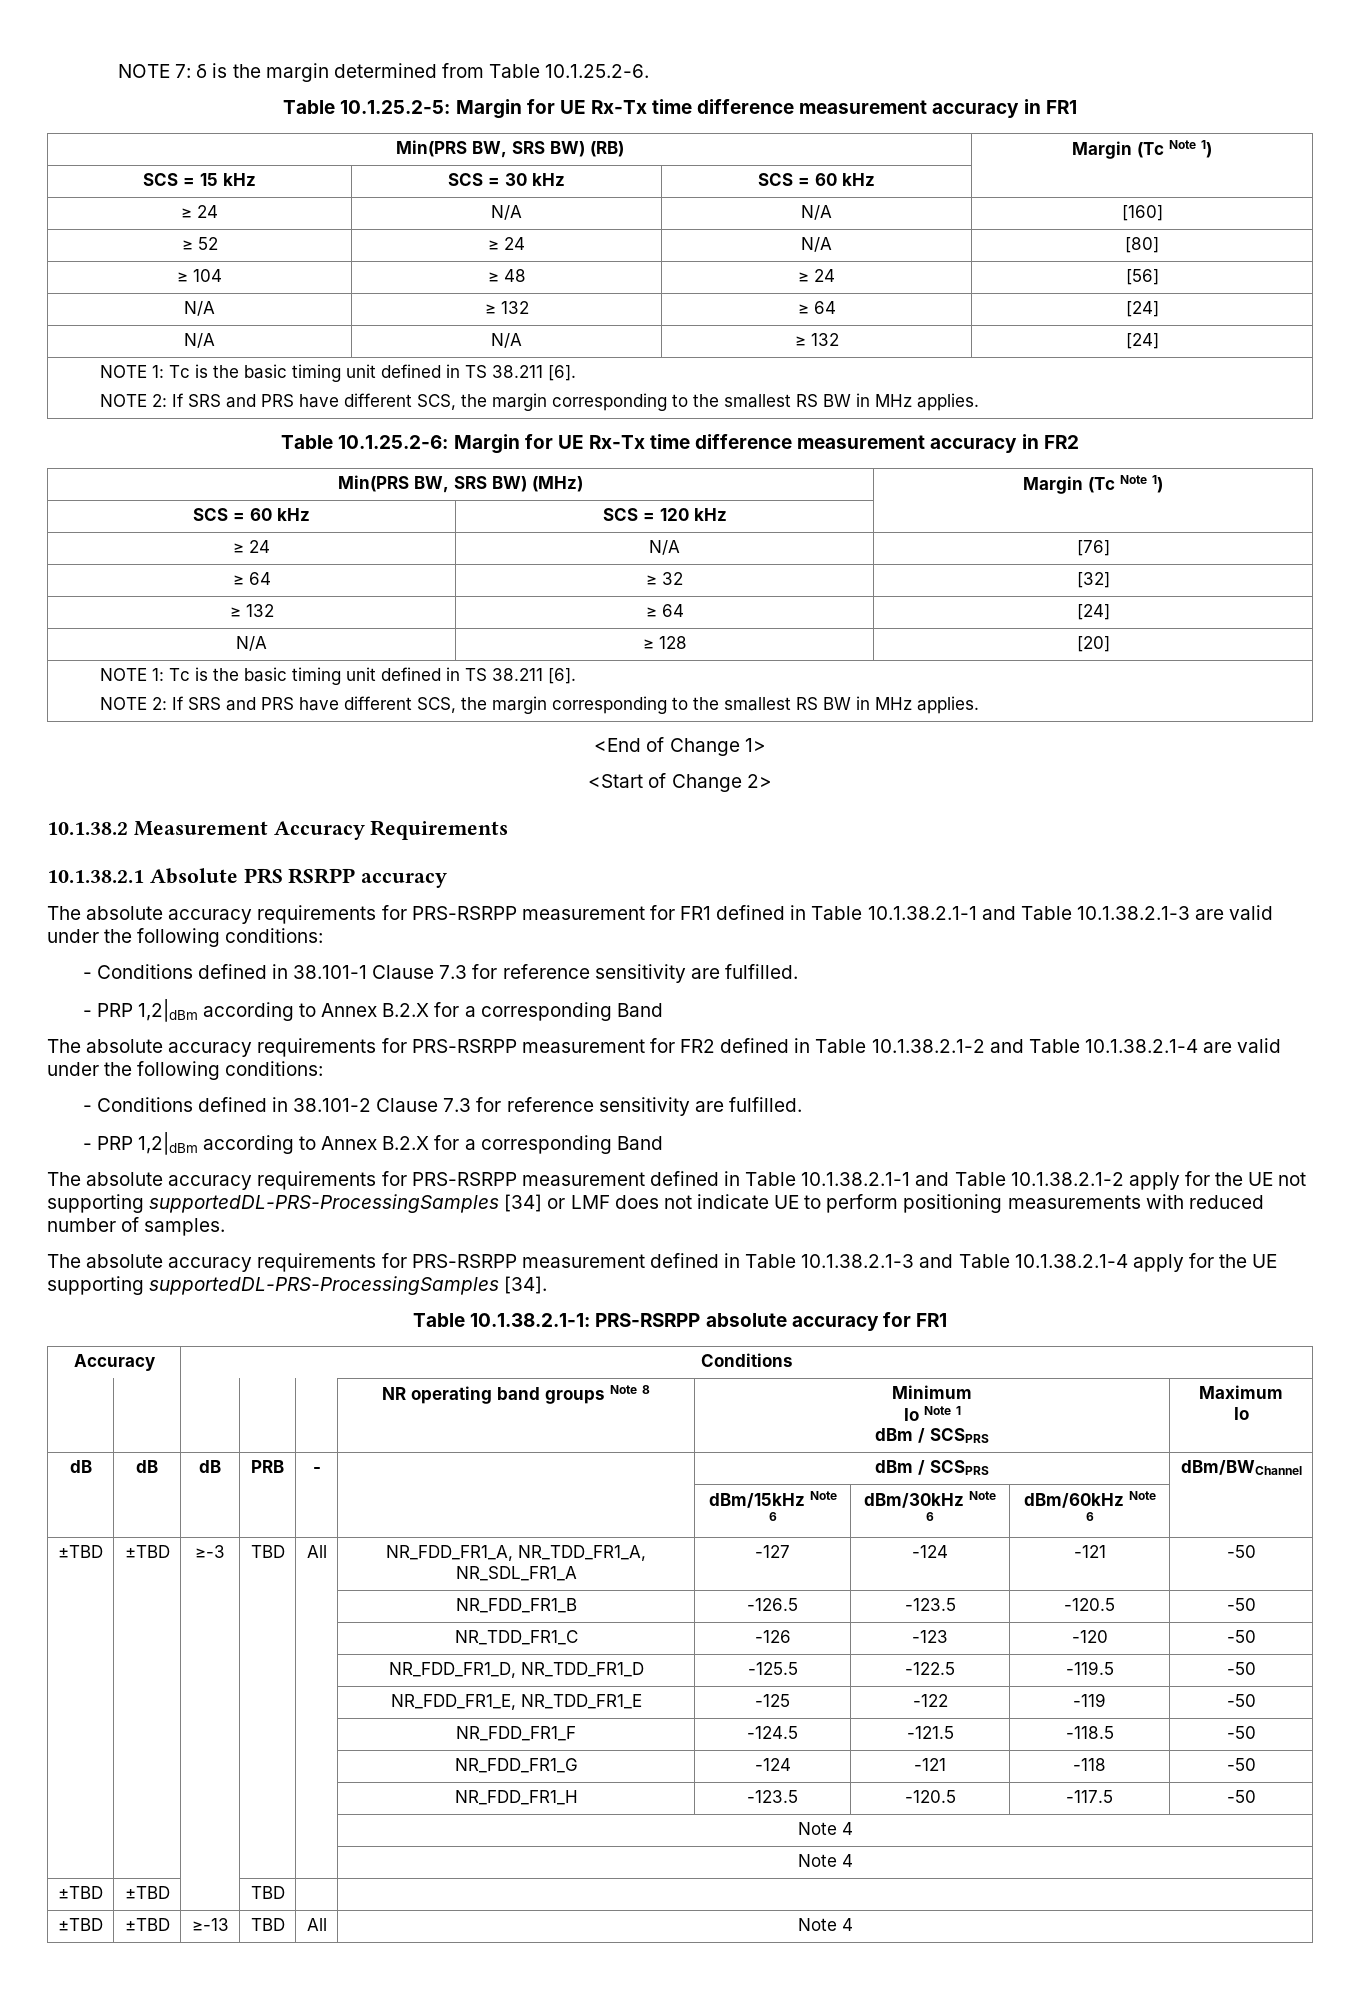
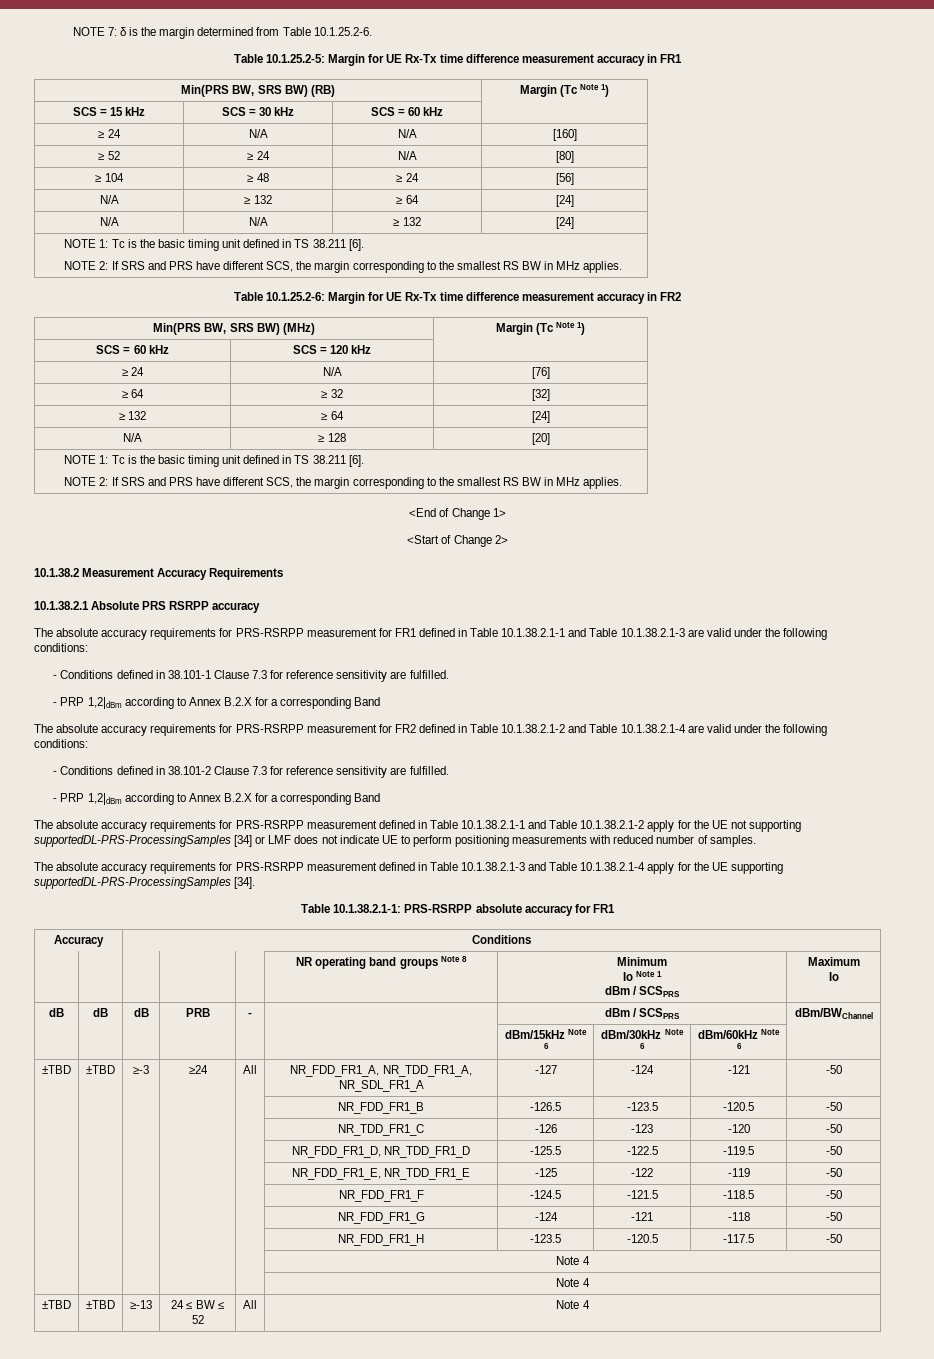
- ±TBD | ±TBD | ≥-3 | TBD | All | NR_FDD_FR1_A, NR_TDD_FR1_A, NR_SDL_FR1_A | -127 | -124 | -121 | -50
+ ±TBD | ±TBD | ≥-3 | ≥24 | All | NR_FDD_FR1_A, NR_TDD_FR1_A, NR_SDL_FR1_A | -127 | -124 | -121 | -50
- ±TBD | ±TBD | | TBD | |
- ±TBD | ±TBD | ≥-13 | TBD | All | Note 4
+ ±TBD | ±TBD | ≥-13 | 24 ≤ BW ≤ 52 | All | Note 4

